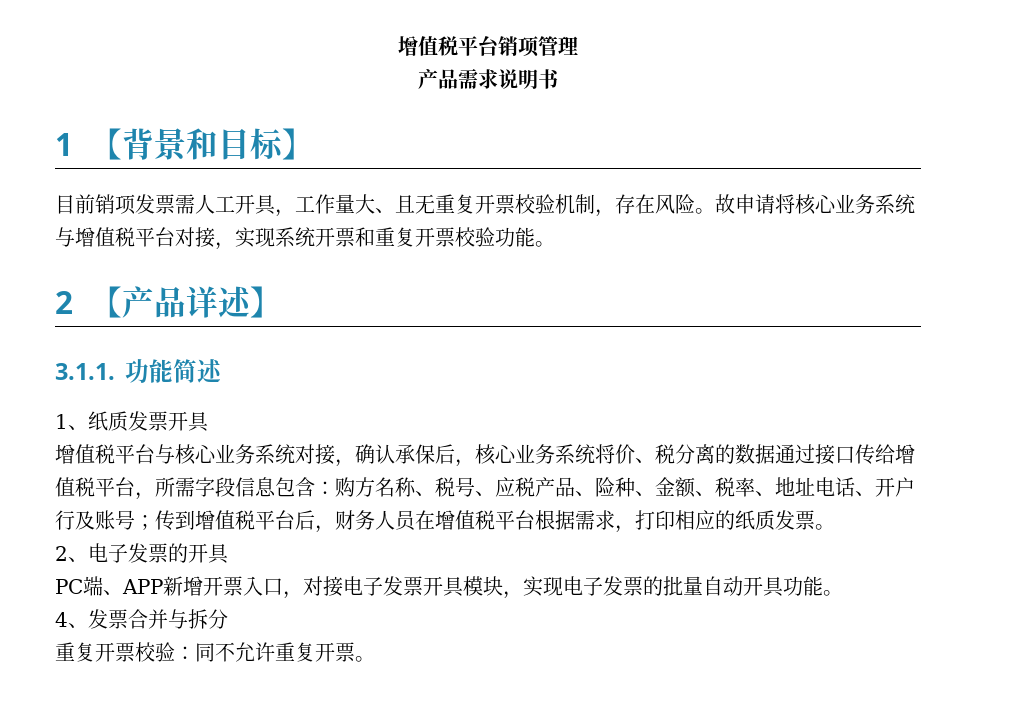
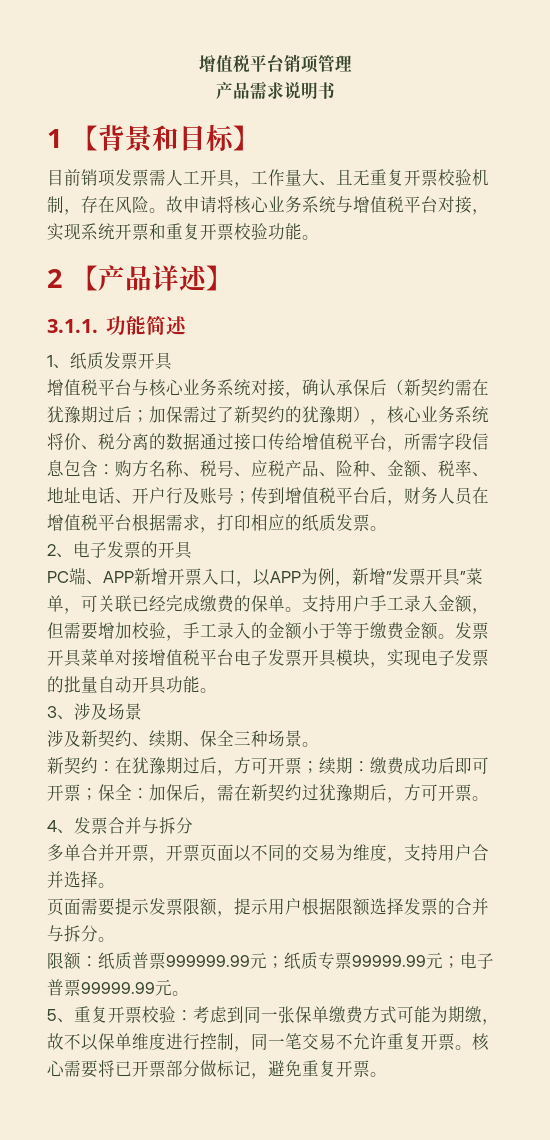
- 增值税平台与核心业务系统对接，确认承保后，核心业务系统将价、税分离的数据通过接口传给增值税平台，所需字段信息包含：
+ 增值税平台与核心业务系统对接，确认承保后（新契约需在犹豫期过后；加保需过了新契约的犹豫期），核心业务系统将价、税分离的数据通过接口传给增值税平台，所需字段信息包含：
- PC端、APP新增开票入口，对接电子发票开具模块，实现电子发票的批量自动开具功能。
+ PC端、APP新增开票入口，以APP为例，新增”发票开具”菜单，可关联已经完成缴费的保单。支持用户手工录入金额，但需要增加校验，手工录入的金额小于等于缴费金额。发票开具菜单对接增值税平台电子发票开具模块，实现电子发票的批量自动开具功能。
+ 3、涉及场景
+ 涉及新契约、续期、保全三种场景。
+ 新契约：在犹豫期过后，方可开票；续期：缴费成功后即可开票；保全：加保后，需在新契约过犹豫期后，方可开票。
- 重复开票校验：同不允许重复开票。
+ 多单合并开票，开票页面以不同的交易为维度，支持用户合并选择。
+ 页面需要提示发票限额，提示用户根据限额选择发票的合并与拆分。
+ 限额：纸质普票999999.99元；纸质专票99999.99元；电子普票99999.99元。
+ 5、重复开票校验：考虑到同一张保单缴费方式可能为期缴，故不以保单维度进行控制，同一笔交易不允许重复开票。核心需要将已开票部分做标记，避免重复开票。

